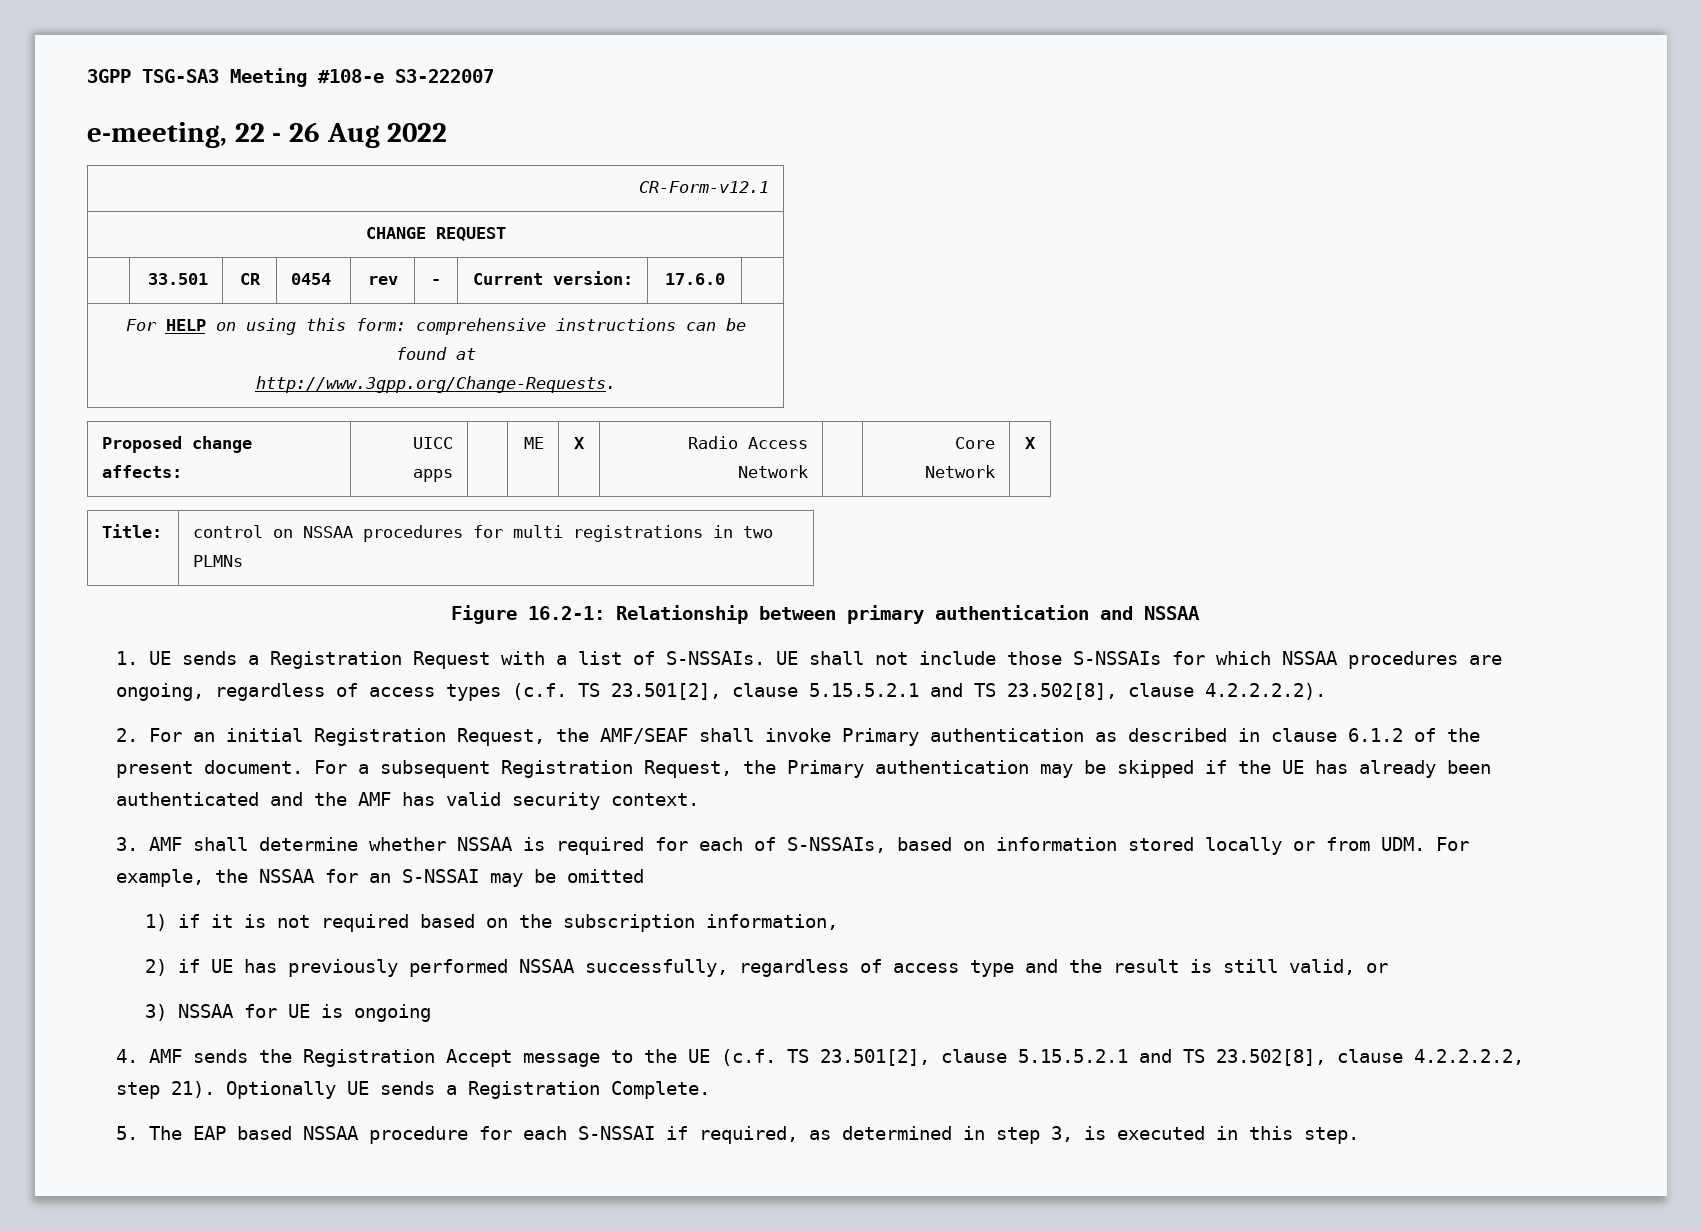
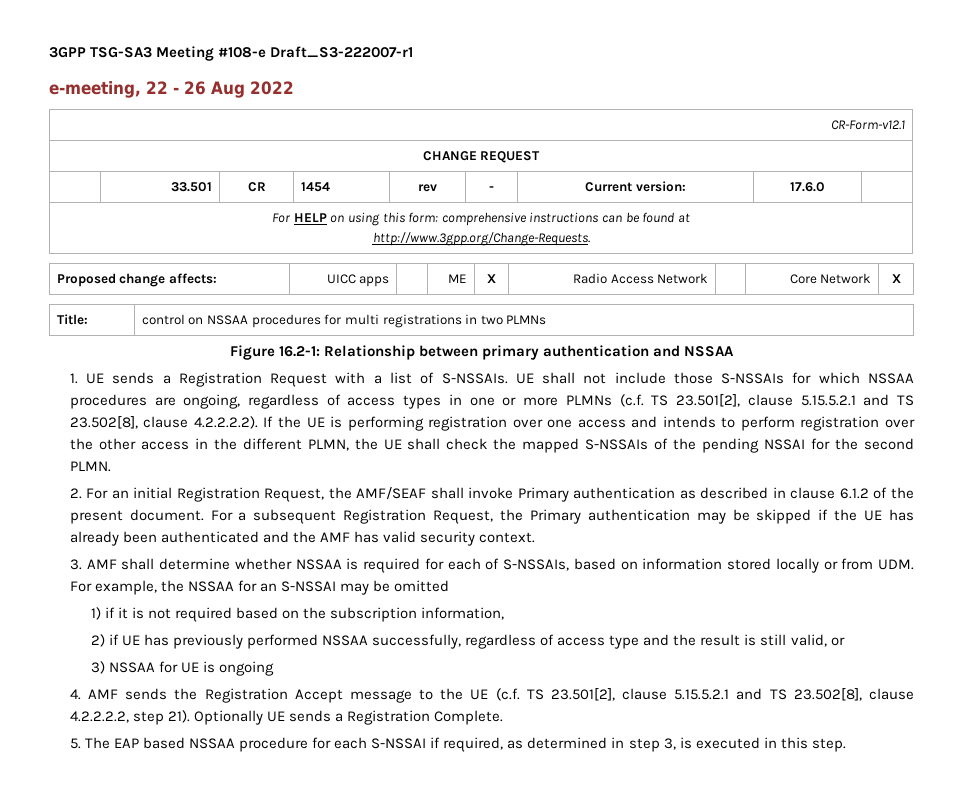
- 3GPP TSG-SA3 Meeting #108-e S3-222007
+ 3GPP TSG-SA3 Meeting #108-e Draft_S3-222007-r1
- | 33.501 | CR | 0454 | rev | - | Current version: | 17.6.0 |
+ | 33.501 | CR | 1454 | rev | - | Current version: | 17.6.0 |
- UE shall not include those S-NSSAIs for which NSSAA procedures are ongoing, regardless of access types (c.f. TS 23.501[2], clause 5.15.5.2.1 and TS 23.502[8], clause 4.2.2.2.2).
+ UE shall not include those S-NSSAIs for which NSSAA procedures are ongoing, regardless of access types in one or more PLMNs (c.f. TS 23.501[2], clause 5.15.5.2.1 and TS 23.502[8], clause 4.2.2.2.2). If the UE is performing registration over one access and intends to perform registration over the other access in the different PLMN, the UE shall check the mapped S-NSSAIs of the pending NSSAI for the second PLMN.

